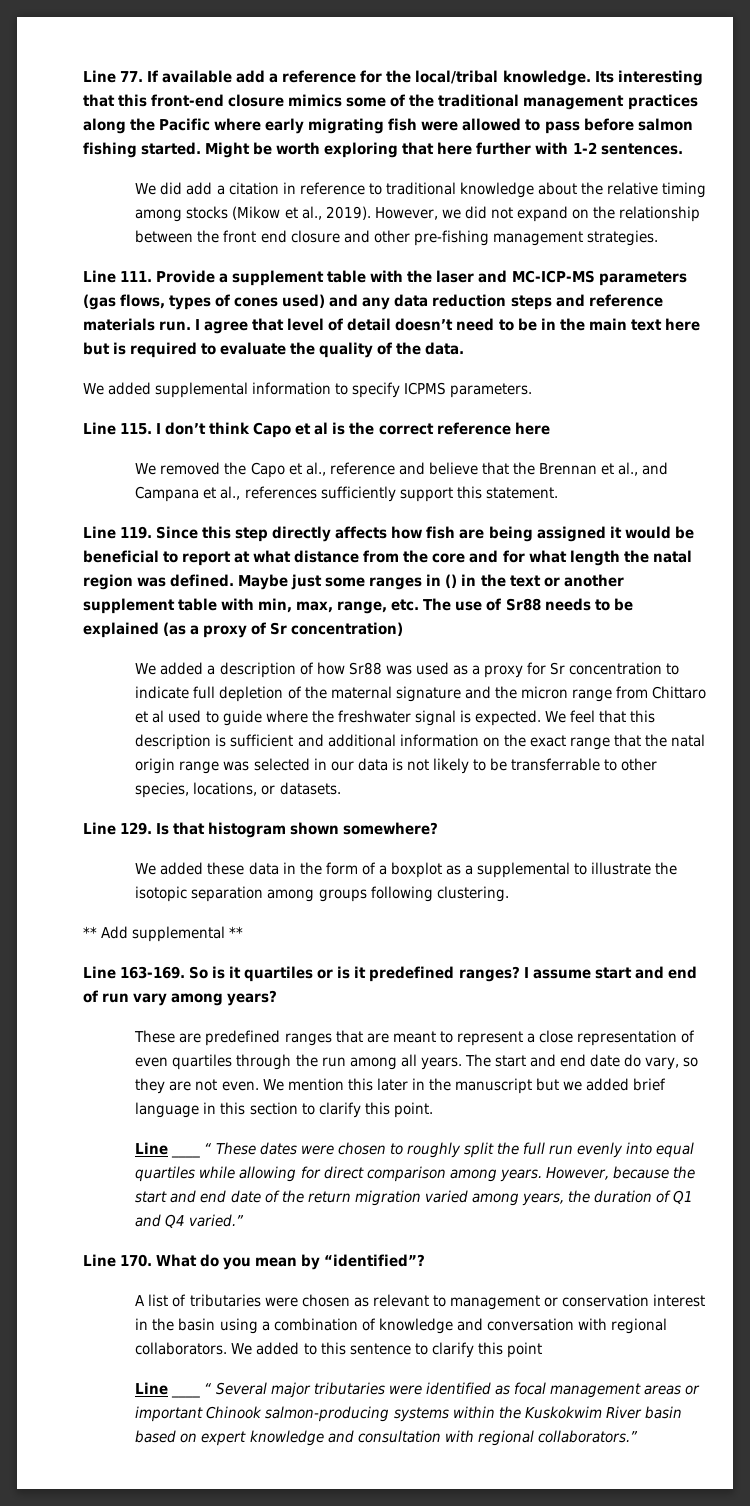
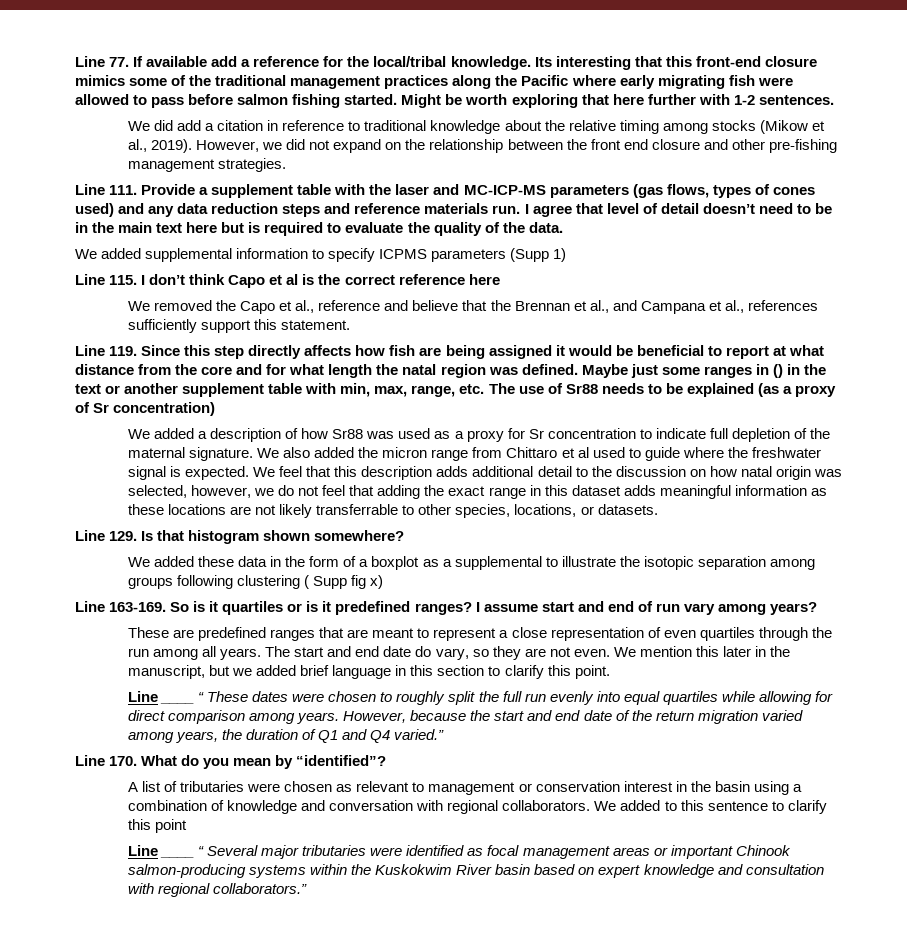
- We added supplemental information to specify ICPMS parameters.
+ We added supplemental information to specify ICPMS parameters (Supp 1)
- We added a description of how Sr88 was used as a proxy for Sr concentration to indicate full depletion of the maternal signature and the micron range from Chittaro et al used to guide where the freshwater signal is expected.
+ We added a description of how Sr88 was used as a proxy for Sr concentration to indicate full depletion of the maternal signature. We also added the micron range from Chittaro et al used to guide where the freshwater signal is expected.
- We feel that this description is sufficient and additional information on the exact range that the natal origin range was selected in our data is not likely to be transferrable to other species, locations, or datasets.
+ We feel that this description adds additional detail to the discussion on how natal origin was selected, however, we do not feel that adding the exact range in this dataset adds meaningful information as these locations are not likely transferrable to other species, locations, or datasets.
- We added these data in the form of a boxplot as a supplemental to illustrate the isotopic separation among groups following clustering.
- ** Add supplemental **
+ We added these data in the form of a boxplot as a supplemental to illustrate the isotopic separation among groups following clustering ( Supp fig x)
- We mention this later in the manuscript but we added brief language in this section to clarify this point.
+ We mention this later in the manuscript, but we added brief language in this section to clarify this point.

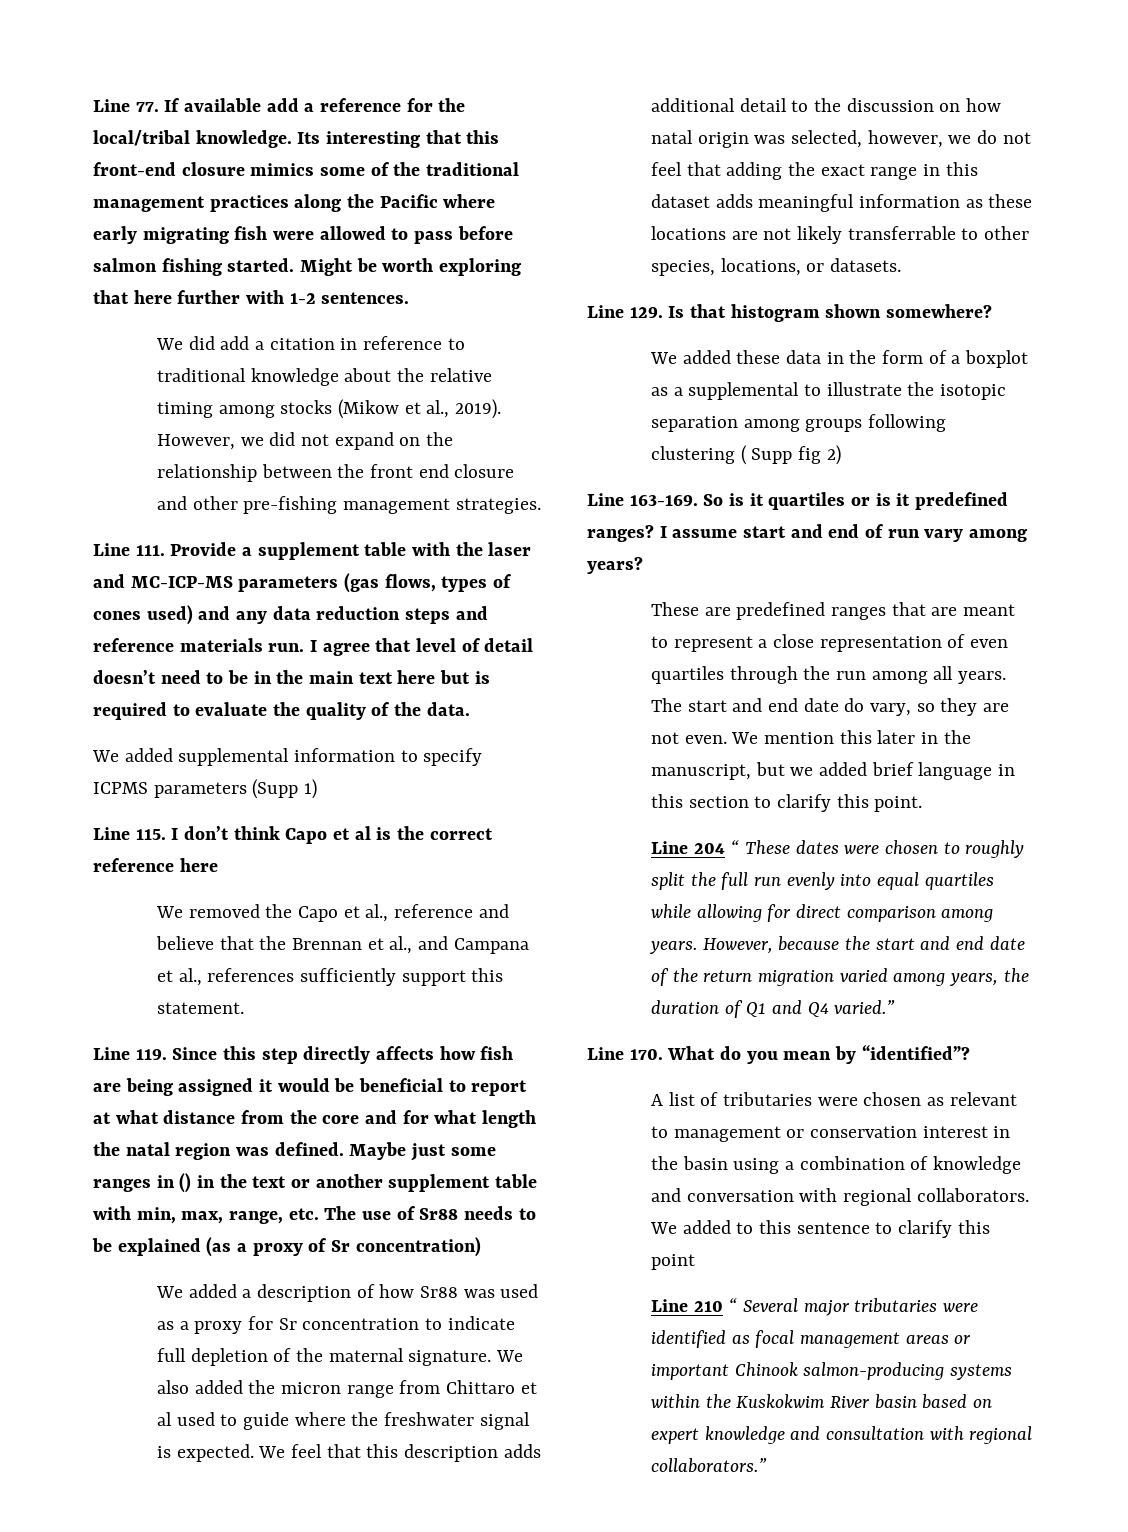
- We added these data in the form of a boxplot as a supplemental to illustrate the isotopic separation among groups following clustering ( Supp fig x)
+ We added these data in the form of a boxplot as a supplemental to illustrate the isotopic separation among groups following clustering ( Supp fig 2)
- Line ____ “ These dates were chosen to roughly split the full run evenly into equal quartiles while allowing for direct comparison among years.
+ Line 204 “ These dates were chosen to roughly split the full run evenly into equal quartiles while allowing for direct comparison among years.
- Line ____ “ Several major tributaries were identified as focal management areas or important Chinook salmon-producing systems within the Kuskokwim River basin based on expert knowledge and consultation with regional collaborators.”
+ Line 210 “ Several major tributaries were identified as focal management areas or important Chinook salmon-producing systems within the Kuskokwim River basin based on expert knowledge and consultation with regional collaborators.”

